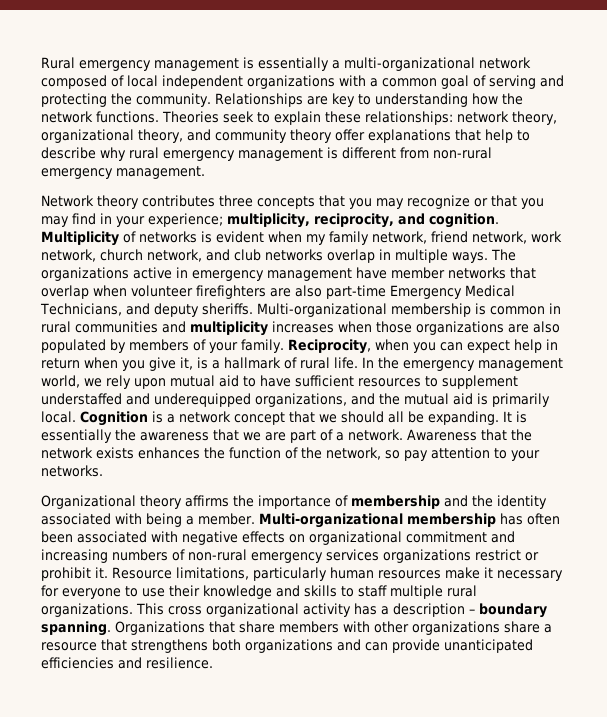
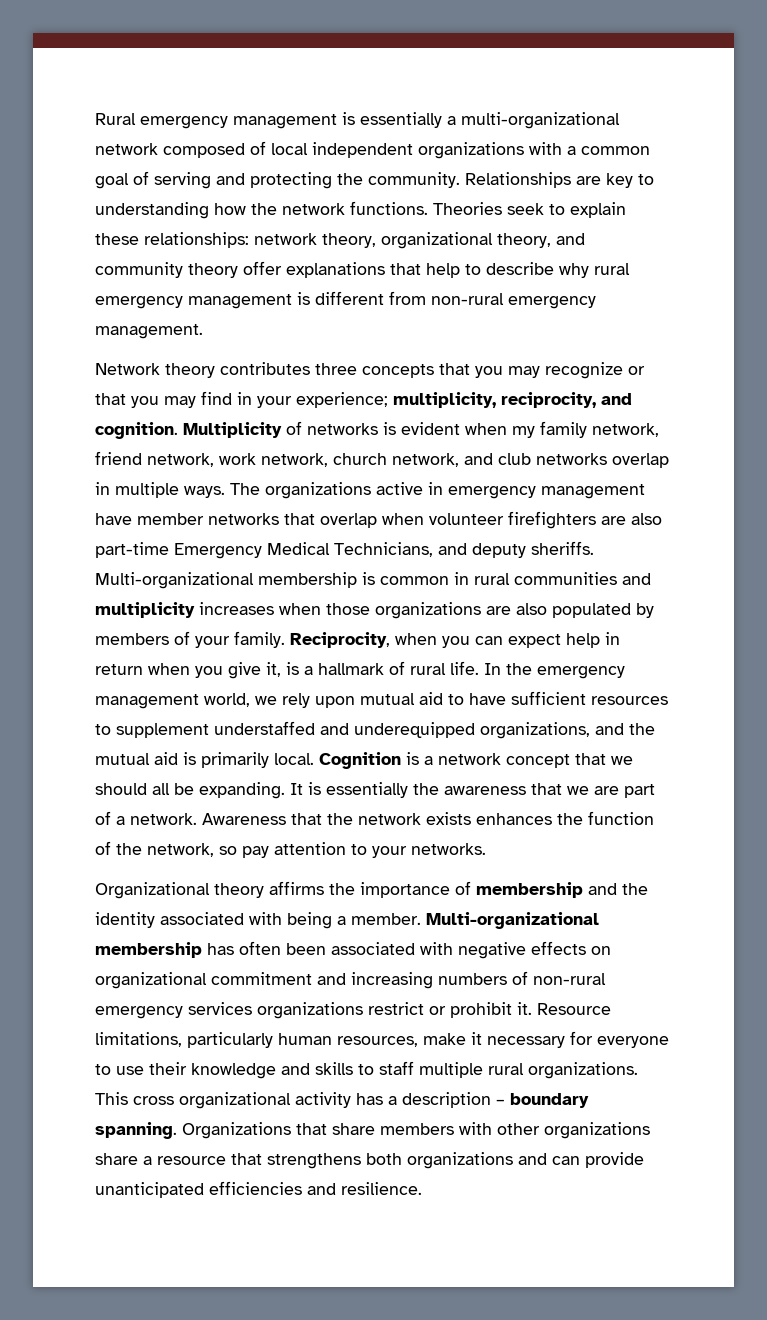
- Resource limitations, particularly human resources make it necessary for everyone to use their knowledge and skills to staff multiple rural organizations.
+ Resource limitations, particularly human resources, make it necessary for everyone to use their knowledge and skills to staff multiple rural organizations.

